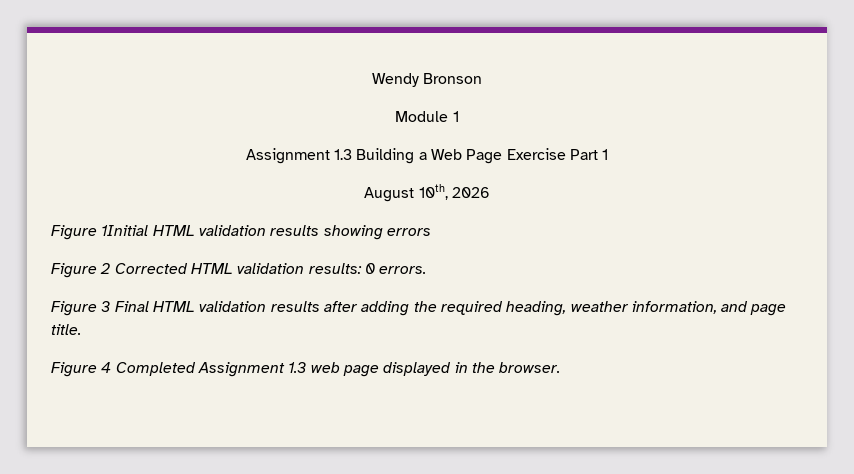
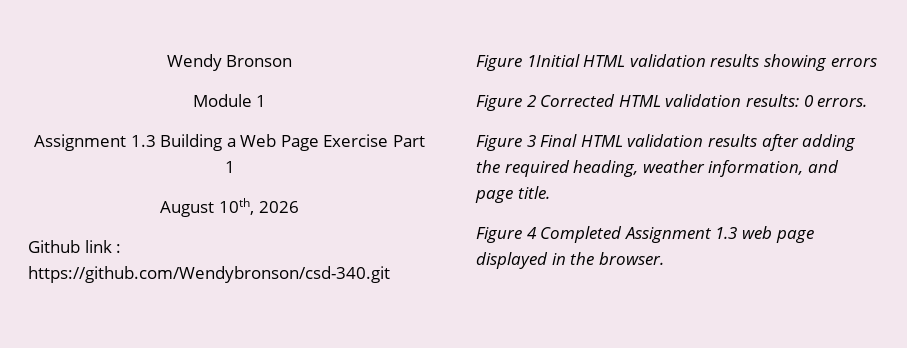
+ Github link : https://github.com/Wendybronson/csd-340.git

